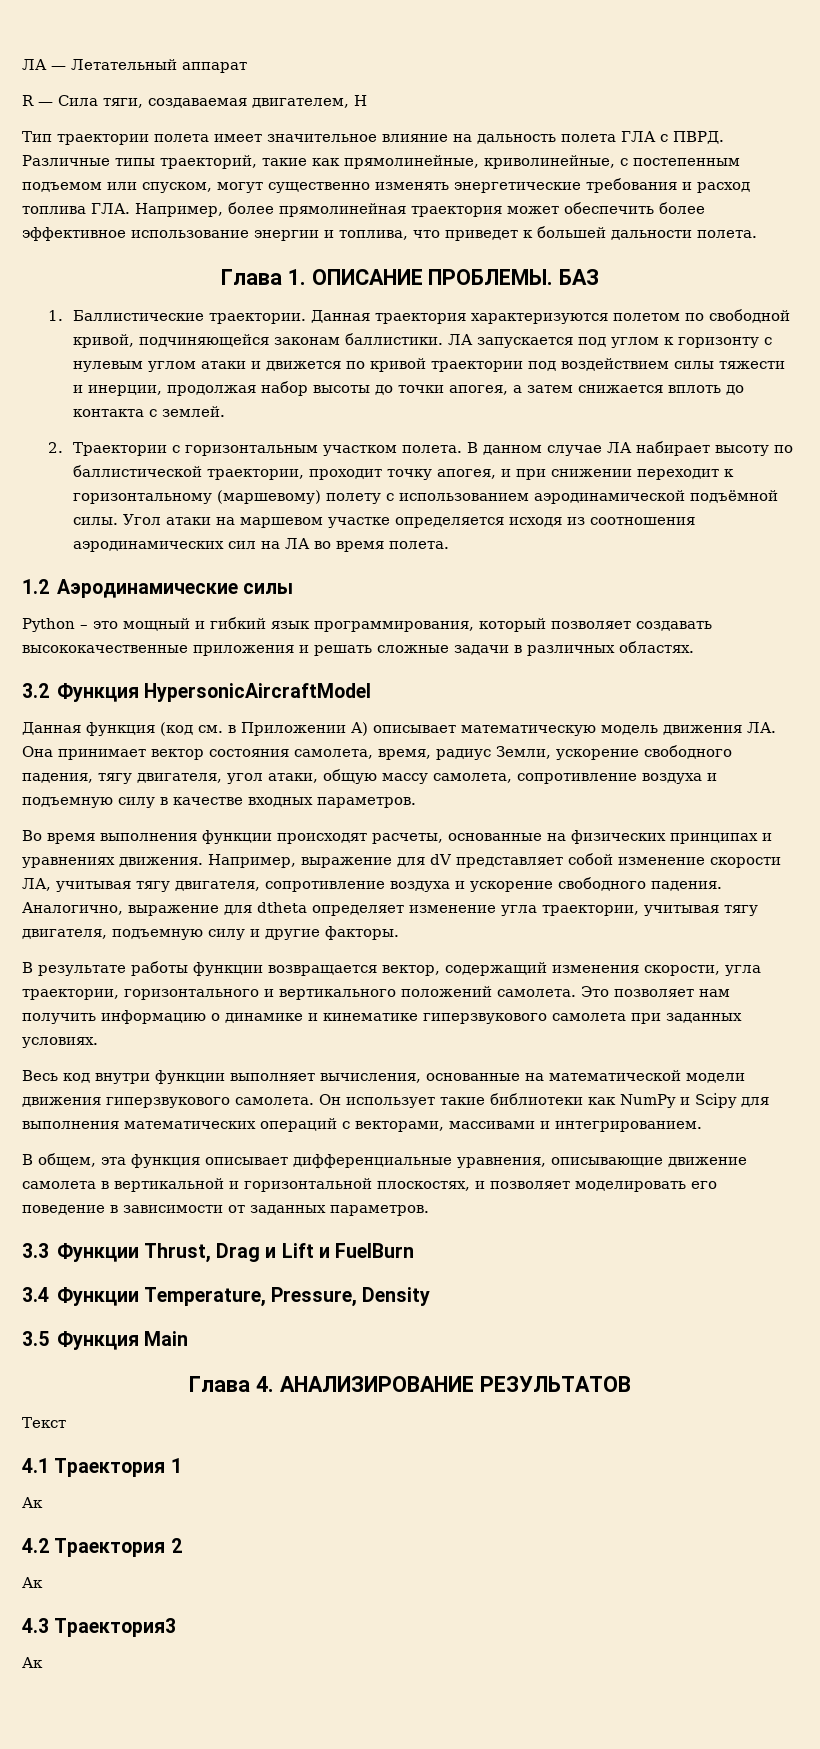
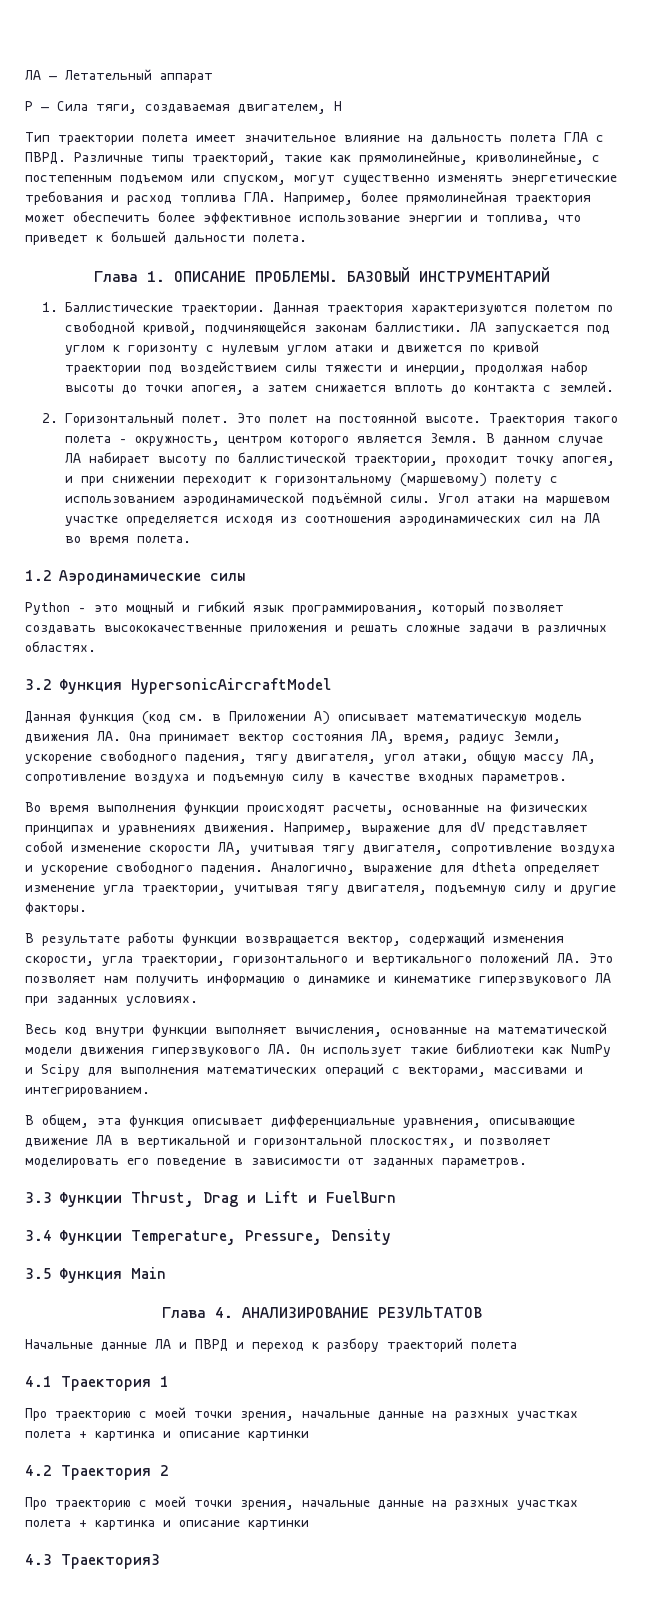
- R — Сила тяги, создаваемая двигателем, Н
+ P — Сила тяги, создаваемая двигателем, Н
- БАЗ
+ БАЗОВЫЙ ИНСТРУМЕНТАРИЙ
- 2. Траектории с горизонтальным участком полета.
+ 2. Горизонтальный полет. Это полет на постоянной высоте. Траектория такого полета – окружность, центром которого является Земля.
- Данная функция (код см. в Приложении А) описывает математическую модель движения ЛА. Она принимает вектор состояния самолета, время, радиус Земли, ускорение свободного падения, тягу двигателя, угол атаки, общую массу самолета, сопротивление воздуха и подъемную силу в качестве входных параметров.
+ Данная функция (код см. в Приложении А) описывает математическую модель движения ЛА. Она принимает вектор состояния ЛА, время, радиус Земли, ускорение свободного падения, тягу двигателя, угол атаки, общую массу ЛА, сопротивление воздуха и подъемную силу в качестве входных параметров.
- В результате работы функции возвращается вектор, содержащий изменения скорости, угла траектории, горизонтального и вертикального положений самолета. Это позволяет нам получить информацию о динамике и кинематике гиперзвукового самолета при заданных условиях.
+ В результате работы функции возвращается вектор, содержащий изменения скорости, угла траектории, горизонтального и вертикального положений ЛА. Это позволяет нам получить информацию о динамике и кинематике гиперзвукового ЛА при заданных условиях.
- Весь код внутри функции выполняет вычисления, основанные на математической модели движения гиперзвукового самолета. Он использует такие библиотеки как NumPy и Scipy для выполнения математических операций с векторами, массивами и интегрированием.
+ Весь код внутри функции выполняет вычисления, основанные на математической модели движения гиперзвукового ЛА. Он использует такие библиотеки как NumPy и Scipy для выполнения математических операций с векторами, массивами и интегрированием.
- В общем, эта функция описывает дифференциальные уравнения, описывающие движение самолета в вертикальной и горизонтальной плоскостях, и позволяет моделировать его поведение в зависимости от заданных параметров.
+ В общем, эта функция описывает дифференциальные уравнения, описывающие движение ЛА в вертикальной и горизонтальной плоскостях, и позволяет моделировать его поведение в зависимости от заданных параметров.
- Текст
+ Начальные данные ЛА и ПВРД и переход к разбору траекторий полета
  4.1 Траектория 1
- Ак
+ Про траекторию с моей точки зрения, начальные данные на разхных участках полета + картинка и описание картинки
  4.2 Траектория 2
- Ак
+ Про траекторию с моей точки зрения, начальные данные на разхных участках полета + картинка и описание картинки
  4.3 Траектория3
- Ак

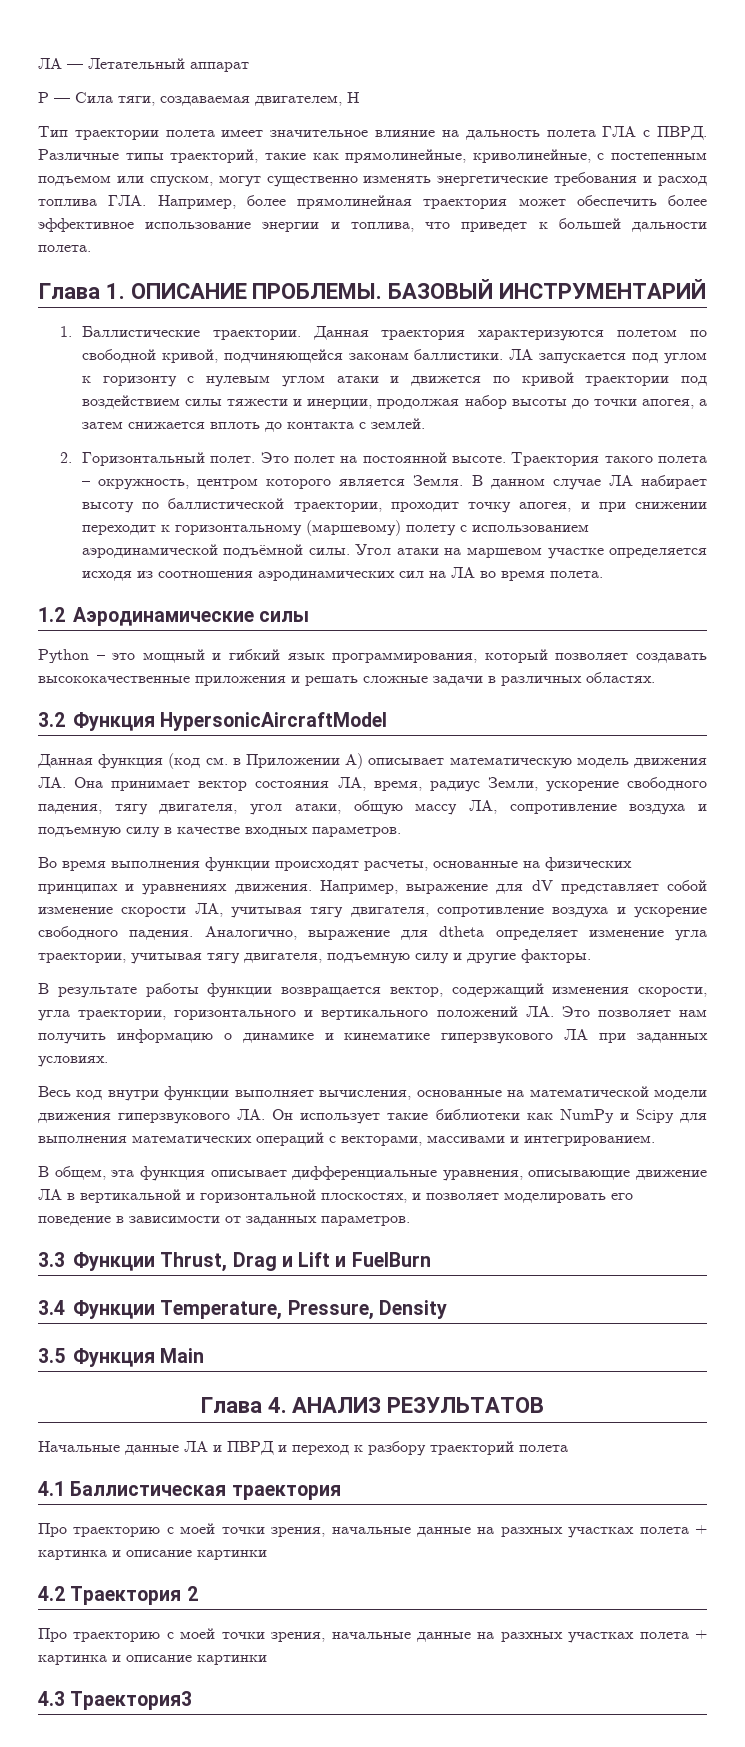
- Глава 4. АНАЛИЗИРОВАНИЕ РЕЗУЛЬТАТОВ
+ Глава 4. АНАЛИЗ РЕЗУЛЬТАТОВ
- 4.1 Траектория 1
+ 4.1 Баллистическая траектория

